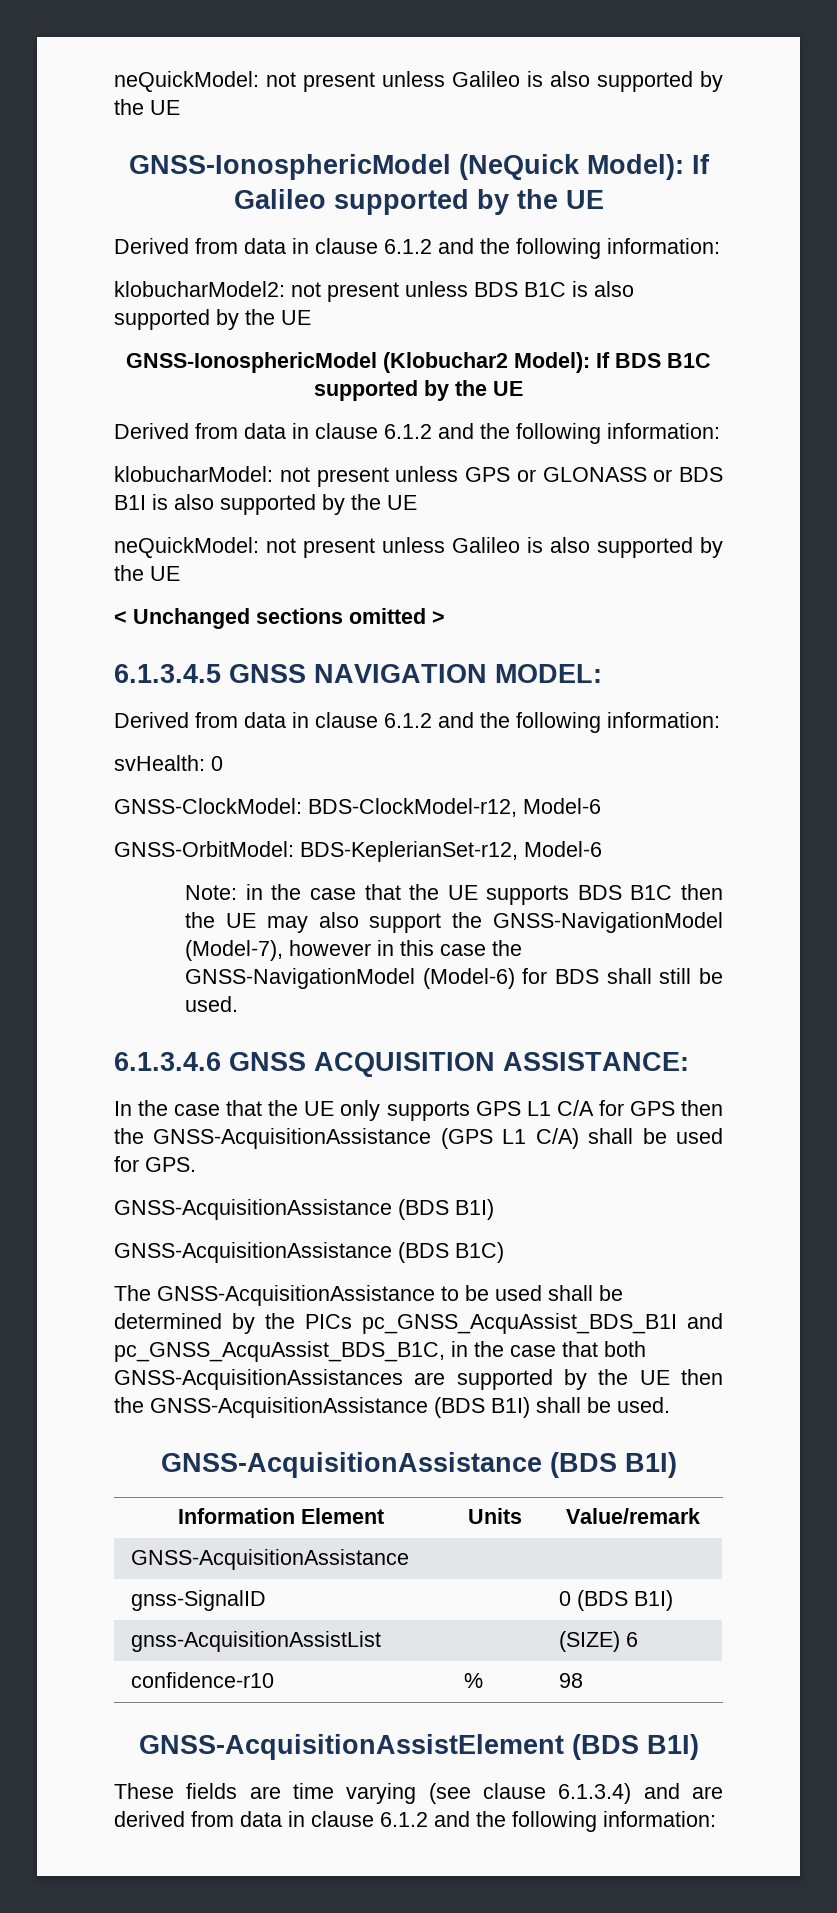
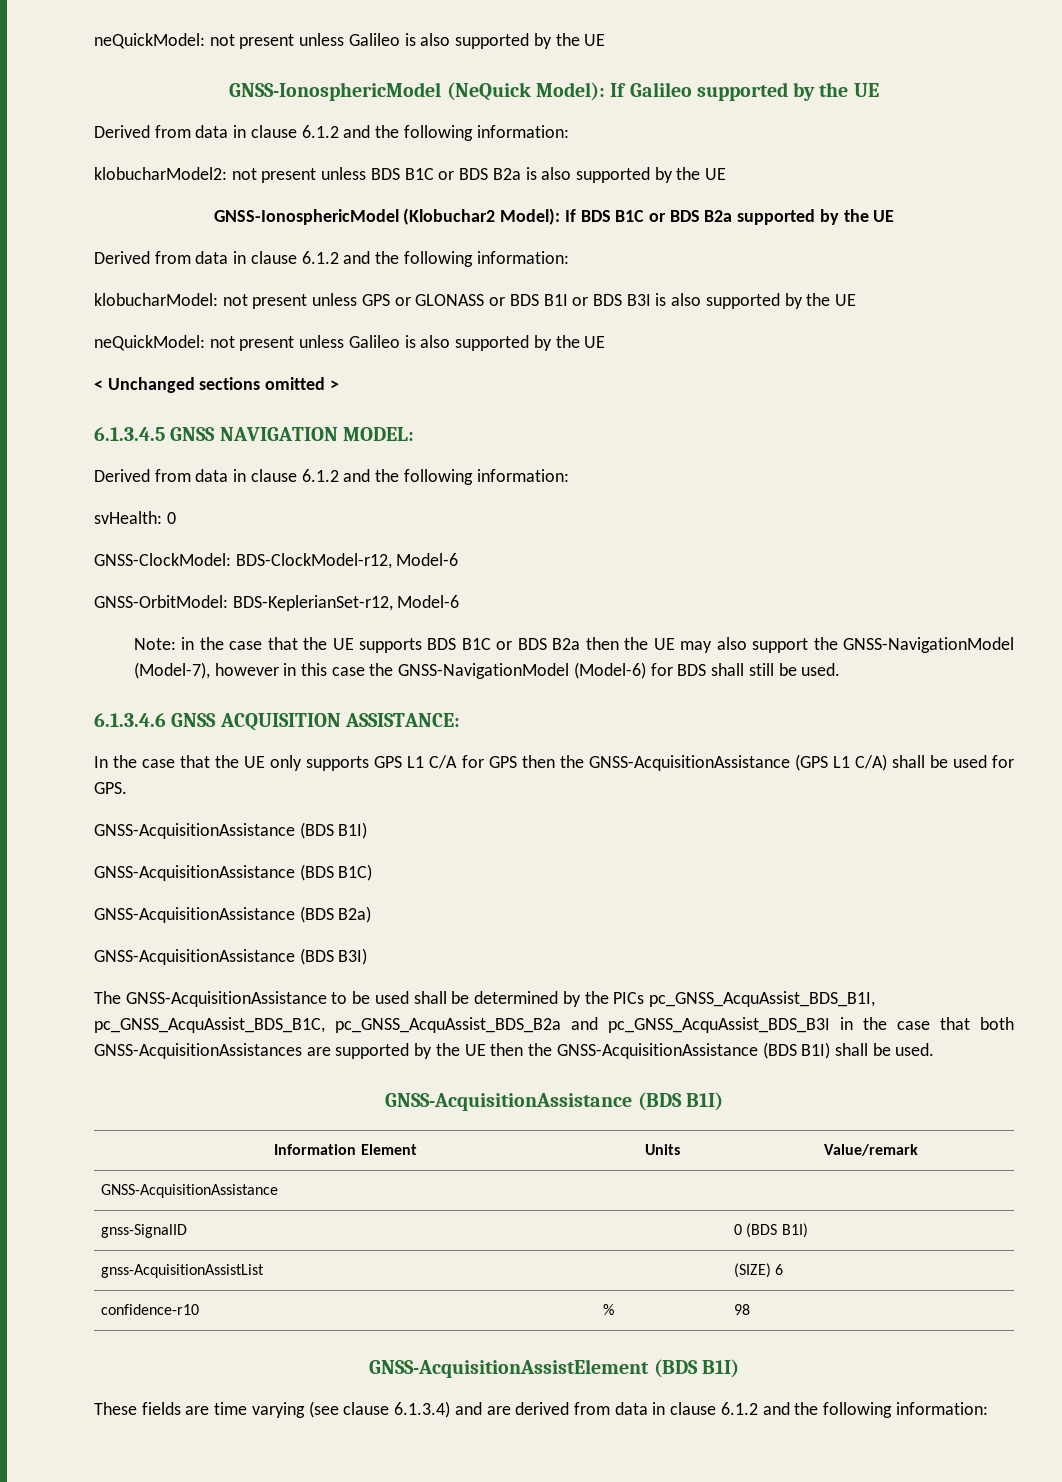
- klobucharModel2: not present unless BDS B1C is also supported by the UE
+ klobucharModel2: not present unless BDS B1C or BDS B2a is also supported by the UE
- GNSS-IonosphericModel (Klobuchar2 Model): If BDS B1C supported by the UE
+ GNSS-IonosphericModel (Klobuchar2 Model): If BDS B1C or BDS B2a supported by the UE
- klobucharModel: not present unless GPS or GLONASS or BDS B1I is also supported by the UE
+ klobucharModel: not present unless GPS or GLONASS or BDS B1I or BDS B3I is also supported by the UE
- Note: in the case that the UE supports BDS B1C then the UE may also support the GNSS-NavigationModel (Model-7), however in this case the GNSS-NavigationModel (Model-6) for BDS shall still be used.
+ Note: in the case that the UE supports BDS B1C or BDS B2a then the UE may also support the GNSS-NavigationModel (Model-7), however in this case the GNSS-NavigationModel (Model-6) for BDS shall still be used.
+ GNSS-AcquisitionAssistance (BDS B2a)
+ GNSS-AcquisitionAssistance (BDS B3I)
- The GNSS-AcquisitionAssistance to be used shall be determined by the PICs pc_GNSS_AcquAssist_BDS_B1I and pc_GNSS_AcquAssist_BDS_B1C, in the case that both GNSS-AcquisitionAssistances are supported by the UE then the GNSS-AcquisitionAssistance (BDS B1I) shall be used.
+ The GNSS-AcquisitionAssistance to be used shall be determined by the PICs pc_GNSS_AcquAssist_BDS_B1I, pc_GNSS_AcquAssist_BDS_B1C, pc_GNSS_AcquAssist_BDS_B2a and pc_GNSS_AcquAssist_BDS_B3I in the case that both GNSS-AcquisitionAssistances are supported by the UE then the GNSS-AcquisitionAssistance (BDS B1I) shall be used.

